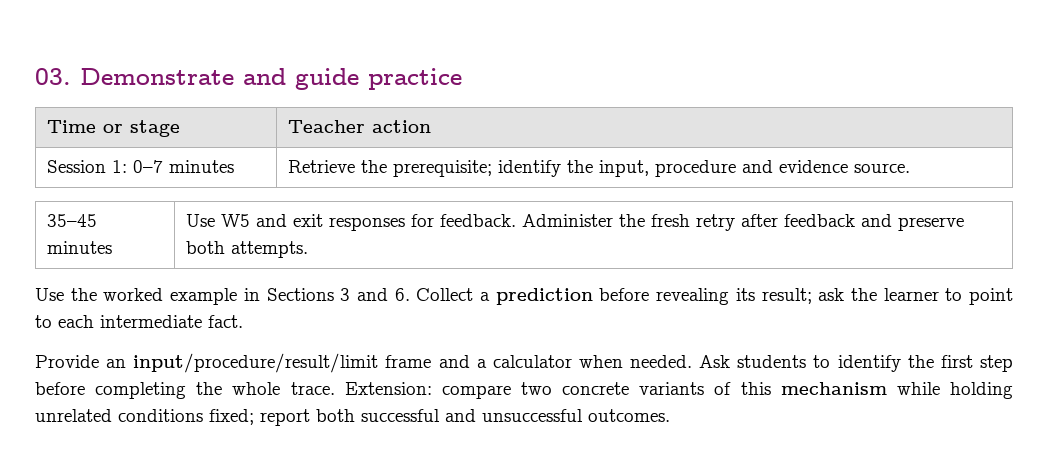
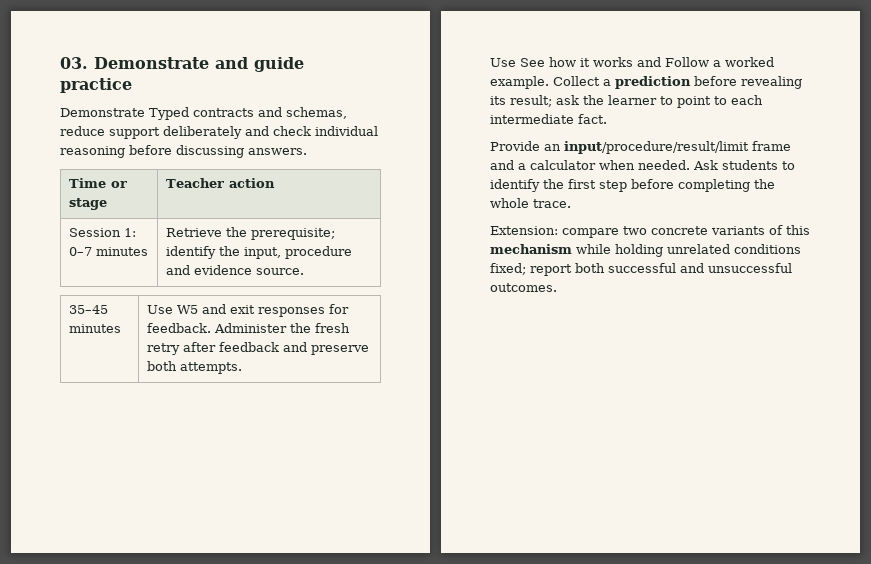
+ Demonstrate Typed contracts and schemas, reduce support deliberately and check individual reasoning before discussing answers.
- Use the worked example in Sections 3 and 6. Collect a prediction before revealing its result; ask the learner to point to each intermediate fact.
+ Use See how it works and Follow a worked example. Collect a prediction before revealing its result; ask the learner to point to each intermediate fact.
- Ask students to identify the first step before completing the whole trace. Extension: compare two concrete variants of this mechanism while holding unrelated conditions fixed; report both successful and unsuccessful outcomes.
+ Ask students to identify the first step before completing the whole trace.
+ Extension: compare two concrete variants of this mechanism while holding unrelated conditions fixed; report both successful and unsuccessful outcomes.

